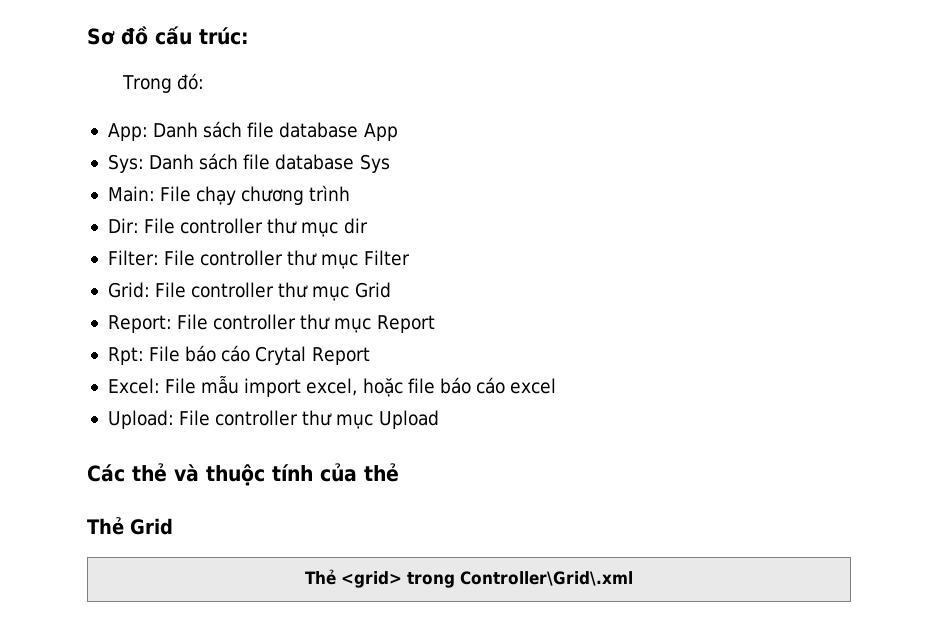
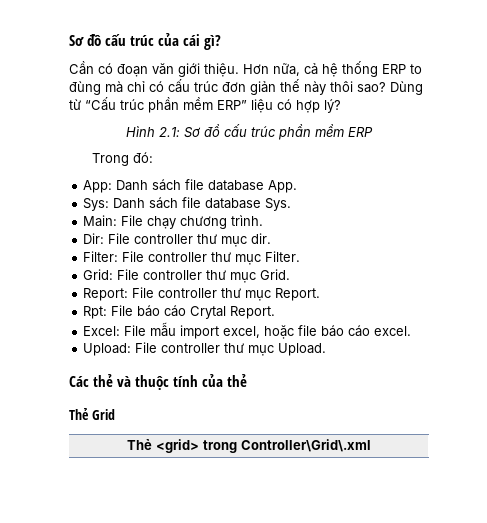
- Sơ đồ cấu trúc:
+ Sơ đồ cấu trúc của cái gì?
+ Cần có đoạn văn giới thiệu. Hơn nữa, cả hệ thống ERP to đùng mà chỉ có cấu trúc đơn giản thế này thôi sao? Dùng từ “Cấu trúc phần mềm ERP” liệu có hợp lý?
+ Hình 2.1: Sơ đồ cấu trúc phần mềm ERP
- App: Danh sách file database App
+ App: Danh sách file database App.
- Sys: Danh sách file database Sys
+ Sys: Danh sách file database Sys.
- Main: File chạy chương trình
+ Main: File chạy chương trình.
- Dir: File controller thư mục dir
+ Dir: File controller thư mục dir.
- Filter: File controller thư mục Filter
+ Filter: File controller thư mục Filter.
- Grid: File controller thư mục Grid
+ Grid: File controller thư mục Grid.
- Report: File controller thư mục Report
+ Report: File controller thư mục Report.
- Rpt: File báo cáo Crytal Report
+ Rpt: File báo cáo Crytal Report.
- Excel: File mẫu import excel, hoặc file báo cáo excel
+ Excel: File mẫu import excel, hoặc file báo cáo excel.
- Upload: File controller thư mục Upload
+ Upload: File controller thư mục Upload.

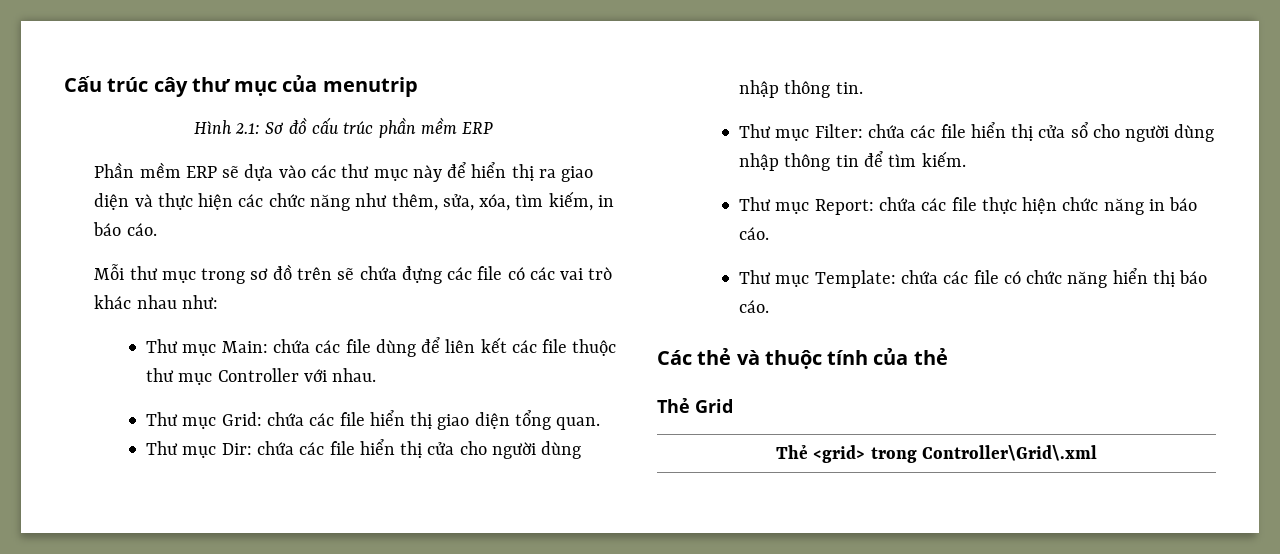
- Sơ đồ cấu trúc của cái gì?
- Cần có đoạn văn giới thiệu. Hơn nữa, cả hệ thống ERP to đùng mà chỉ có cấu trúc đơn giản thế này thôi sao? Dùng từ “Cấu trúc phần mềm ERP” liệu có hợp lý?
+ Cấu trúc cây thư mục của menutrip
- Trong đó:
- App: Danh sách file database App.
- Sys: Danh sách file database Sys.
- Main: File chạy chương trình.
- Dir: File controller thư mục dir.
- Filter: File controller thư mục Filter.
- Grid: File controller thư mục Grid.
- Report: File controller thư mục Report.
- Rpt: File báo cáo Crytal Report.
- Excel: File mẫu import excel, hoặc file báo cáo excel.
- Upload: File controller thư mục Upload.
+ Phần mềm ERP sẽ dựa vào các thư mục này để hiển thị ra giao diện và thực hiện các chức năng như thêm, sửa, xóa, tìm kiếm, in báo cáo.
+ Mỗi thư mục trong sơ đồ trên sẽ chứa đựng các file có các vai trò khác nhau như:
+ Thư mục Main: chứa các file dùng để liên kết các file thuộc thư mục Controller với nhau.
+ Thư mục Grid: chứa các file hiển thị giao diện tổng quan.
+ Thư mục Dir: chứa các file hiển thị cửa cho người dùng nhập thông tin.
+ Thư mục Filter: chứa các file hiển thị cửa sổ cho người dùng nhập thông tin để tìm kiếm.
+ Thư mục Report: chứa các file thực hiện chức năng in báo cáo.
+ Thư mục Template: chứa các file có chức năng hiển thị báo cáo.

